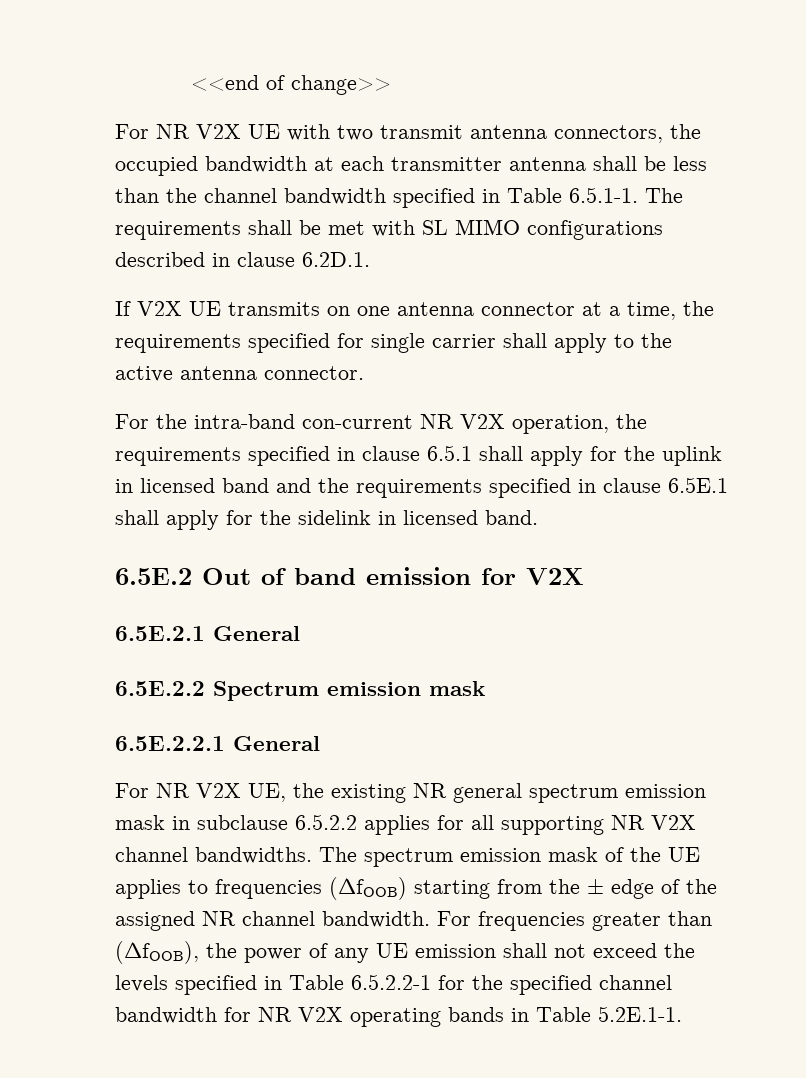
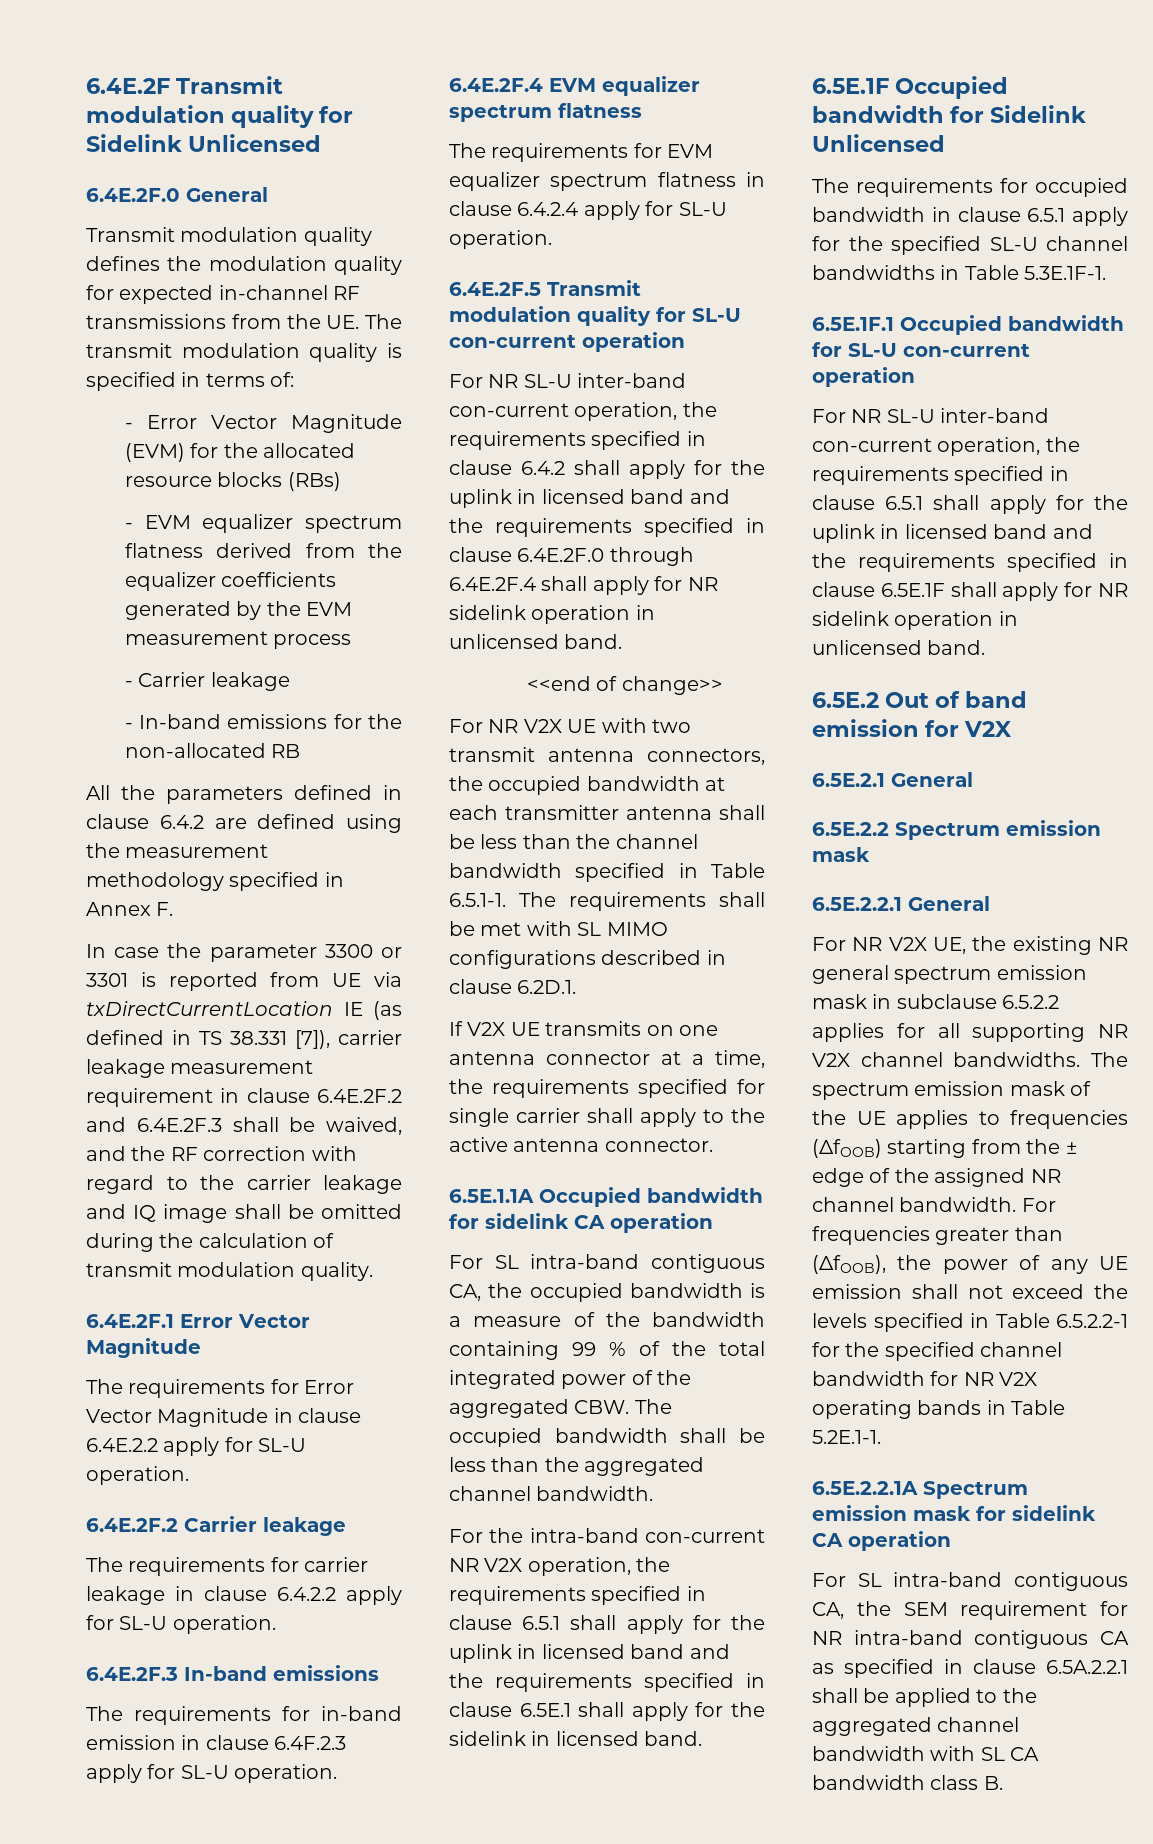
+ 6.4E.2F Transmit modulation quality for Sidelink Unlicensed
+ 6.4E.2F.0 General
+ Transmit modulation quality defines the modulation quality for expected in-channel RF transmissions from the UE. The transmit modulation quality is specified in terms of:
+ - Error Vector Magnitude (EVM) for the allocated resource blocks (RBs)
+ - EVM equalizer spectrum flatness derived from the equalizer coefficients generated by the EVM measurement process
+ - Carrier leakage
+ - In-band emissions for the non-allocated RB
+ All the parameters defined in clause 6.4.2 are defined using the measurement methodology specified in Annex F.
+ In case the parameter 3300 or 3301 is reported from UE via txDirectCurrentLocation IE (as defined in TS 38.331 [7]), carrier leakage measurement requirement in clause 6.4E.2F.2 and 6.4E.2F.3 shall be waived, and the RF correction with regard to the carrier leakage and IQ image shall be omitted during the calculation of transmit modulation quality.
+ 6.4E.2F.1 Error Vector Magnitude
+ The requirements for Error Vector Magnitude in clause 6.4E.2.2 apply for SL-U operation.
+ 6.4E.2F.2 Carrier leakage
+ The requirements for carrier leakage in clause 6.4.2.2 apply for SL-U operation.
+ 6.4E.2F.3 In-band emissions
+ The requirements for in-band emission in clause 6.4F.2.3 apply for SL-U operation.
+ 6.4E.2F.4 EVM equalizer spectrum flatness
+ The requirements for EVM equalizer spectrum flatness in clause 6.4.2.4 apply for SL-U operation.
+ 6.4E.2F.5 Transmit modulation quality for SL-U con-current operation
+ For NR SL-U inter-band con-current operation, the requirements specified in clause 6.4.2 shall apply for the uplink in licensed band and the requirements specified in clause 6.4E.2F.0 through 6.4E.2F.4 shall apply for NR sidelink operation in unlicensed band.
+ 6.5E.1.1A Occupied bandwidth for sidelink CA operation
+ For SL intra-band contiguous CA, the occupied bandwidth is a measure of the bandwidth containing 99 % of the total integrated power of the aggregated CBW. The occupied bandwidth shall be less than the aggregated channel bandwidth.
+ 6.5E.1F Occupied bandwidth for Sidelink Unlicensed
+ The requirements for occupied bandwidth in clause 6.5.1 apply for the specified SL-U channel bandwidths in Table 5.3E.1F-1.
+ 6.5E.1F.1 Occupied bandwidth for SL-U con-current operation
+ For NR SL-U inter-band con-current operation, the requirements specified in clause 6.5.1 shall apply for the uplink in licensed band and the requirements specified in clause 6.5E.1F shall apply for NR sidelink operation in unlicensed band.
+ 6.5E.2.2.1A Spectrum emission mask for sidelink CA operation
+ For SL intra-band contiguous CA, the SEM requirement for NR intra-band contiguous CA as specified in clause 6.5A.2.2.1 shall be applied to the aggregated channel bandwidth with SL CA bandwidth class B.

